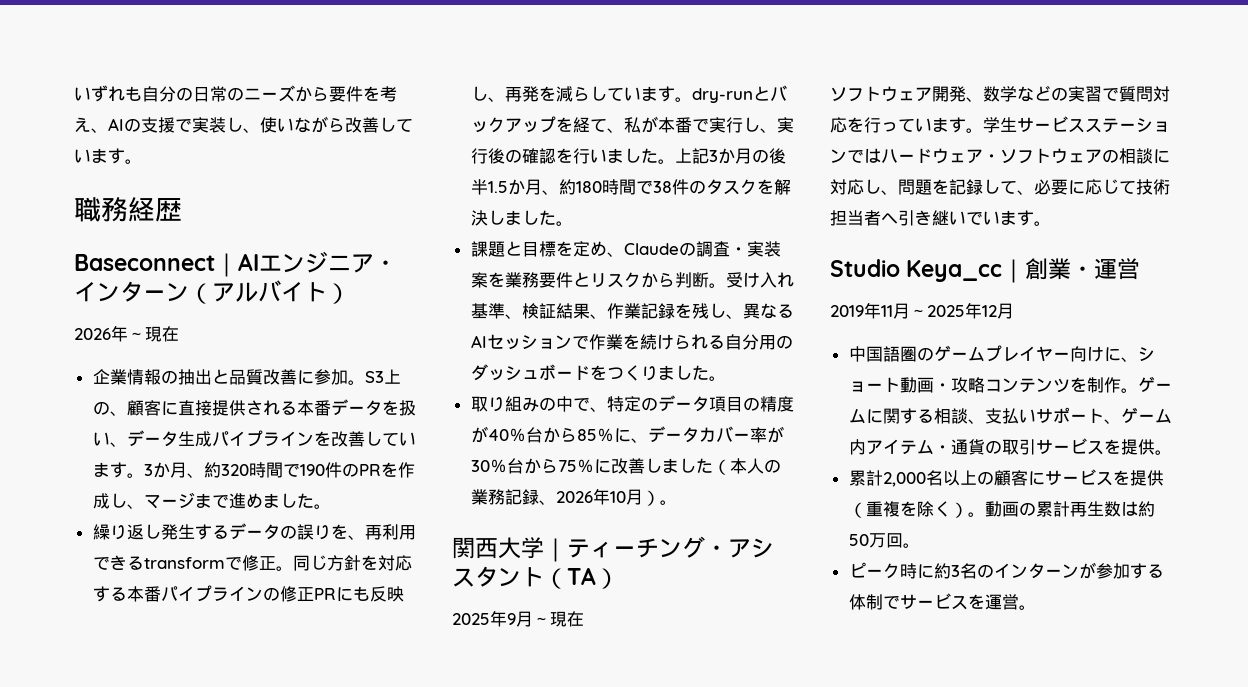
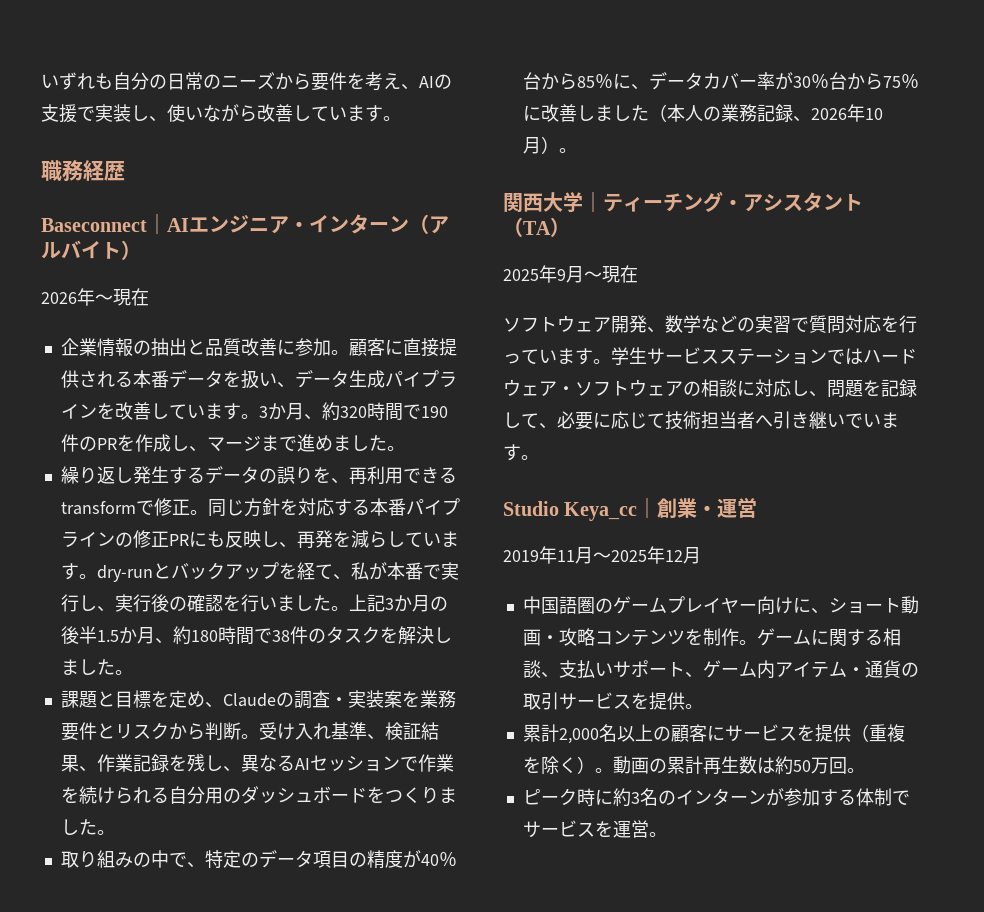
- S3上の、顧客に直接提供される本番データを扱い、データ生成パイプラインを改善しています。
+ 顧客に直接提供される本番データを扱い、データ生成パイプラインを改善しています。

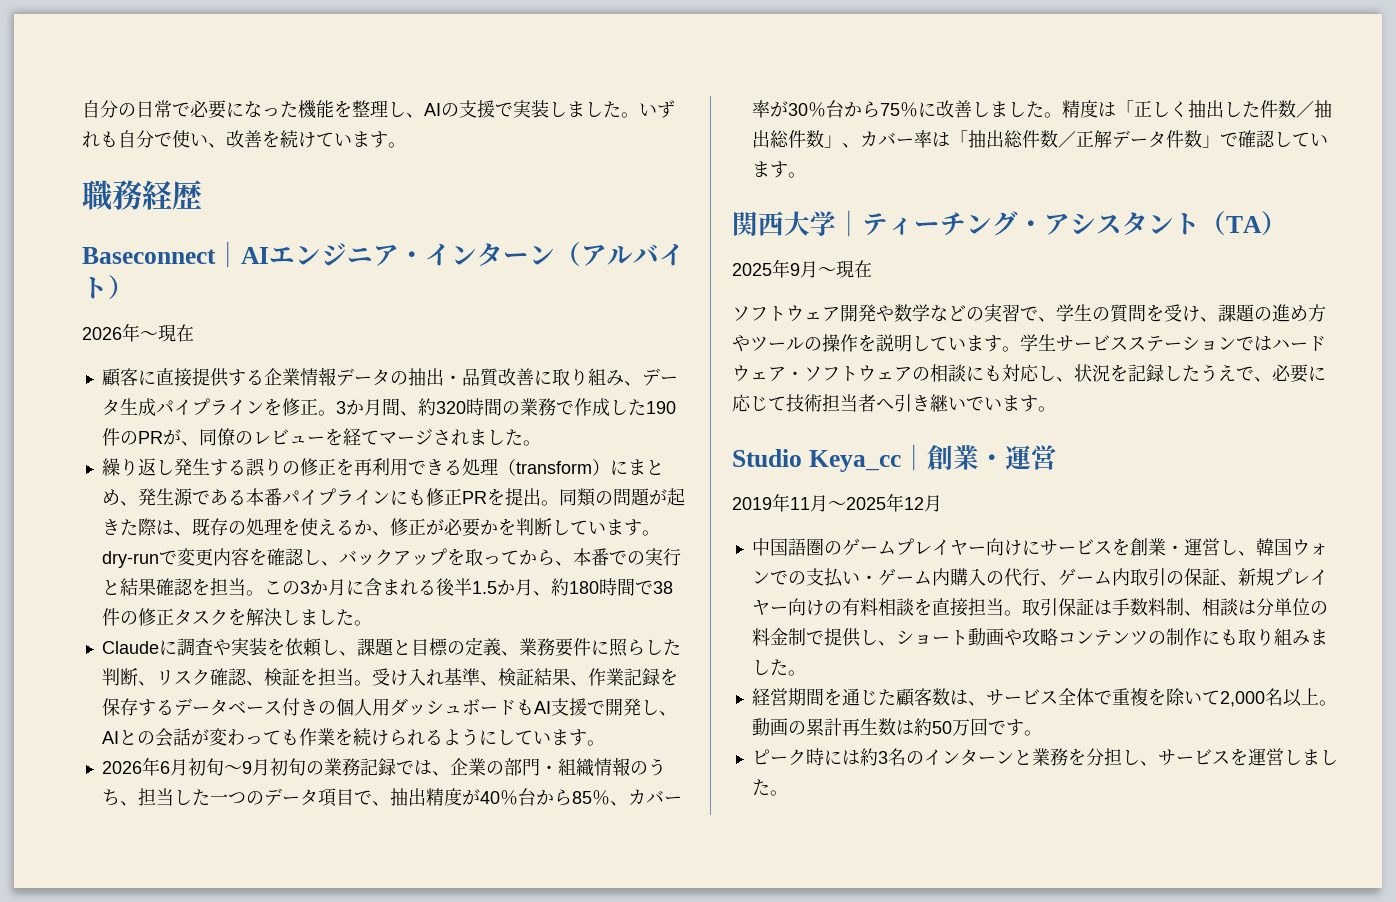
- いずれも自分の日常のニーズから要件を考え、AIの支援で実装し、使いながら改善しています。
+ 自分の日常で必要になった機能を整理し、AIの支援で実装しました。いずれも自分で使い、改善を続けています。
- 企業情報の抽出と品質改善に参加。顧客に直接提供される本番データを扱い、データ生成パイプラインを改善しています。
+ 顧客に直接提供する企業情報データの抽出・品質改善に取り組み、データ生成パイプラインを修正。
- 3か月、約320時間で190件のPRを作成し、マージまで進めました。
+ 3か月間、約320時間の業務で作成した190件のPRが、同僚のレビューを経てマージされました。
- 繰り返し発生するデータの誤りを、再利用できるtransformで修正。同じ方針を対応する本番パイプラインの修正PRにも反映し、再発を減らしています。dry-runとバックアップを経て、私が本番で実行し、実行後の確認を行いました。上記3か月の後半1.5か月、約180時間で38件のタスクを解決しました。
+ 繰り返し発生する誤りの修正を再利用できる処理（transform）にまとめ、発生源である本番パイプラインにも修正PRを提出。同類の問題が起きた際は、既存の処理を使えるか、修正が必要かを判断しています。dry-runで変更内容を確認し、バックアップを取ってから、本番での実行と結果確認を担当。この3か月に含まれる後半1.5か月、約180時間で38件の修正タスクを解決しました。
- 課題と目標を定め、Claudeの調査・実装案を業務要件とリスクから判断。
+ Claudeに調査や実装を依頼し、課題と目標の定義、業務要件に照らした判断、リスク確認、検証を担当。
- 受け入れ基準、検証結果、作業記録を残し、異なるAIセッションで作業を続けられる自分用のダッシュボードをつくりました。
- 取り組みの中で、特定のデータ項目の精度が40％台から85％に、データカバー率が30％台から75％に改善しました（本人の業務記録、2026年10月）。
+ 受け入れ基準、検証結果、作業記録を保存するデータベース付きの個人用ダッシュボードもAI支援で開発し、AIとの会話が変わっても作業を続けられるようにしています。
+ 2026年6月初旬～9月初旬の業務記録では、企業の部門・組織情報のうち、担当した一つのデータ項目で、抽出精度が40％台から85％、カバー率が30％台から75％に改善しました。精度は「正しく抽出した件数／抽出総件数」、カバー率は「抽出総件数／正解データ件数」で確認しています。
- ソフトウェア開発、数学などの実習で質問対応を行っています。
+ ソフトウェア開発や数学などの実習で、学生の質問を受け、課題の進め方やツールの操作を説明しています。
- 学生サービスステーションではハードウェア・ソフトウェアの相談に対応し、問題を記録して、必要に応じて技術担当者へ引き継いでいます。
+ 学生サービスステーションではハードウェア・ソフトウェアの相談にも対応し、状況を記録したうえで、必要に応じて技術担当者へ引き継いでいます。
- 中国語圏のゲームプレイヤー向けに、ショート動画・攻略コンテンツを制作。ゲームに関する相談、支払いサポート、ゲーム内アイテム・通貨の取引サービスを提供。
- 累計2,000名以上の顧客にサービスを提供（重複を除く）。
+ 中国語圏のゲームプレイヤー向けにサービスを創業・運営し、韓国ウォンでの支払い・ゲーム内購入の代行、ゲーム内取引の保証、新規プレイヤー向けの有料相談を直接担当。取引保証は手数料制、相談は分単位の料金制で提供し、ショート動画や攻略コンテンツの制作にも取り組みました。
+ 経営期間を通じた顧客数は、サービス全体で重複を除いて2,000名以上。
- 動画の累計再生数は約50万回。
+ 動画の累計再生数は約50万回です。
- ピーク時に約3名のインターンが参加する体制でサービスを運営。
+ ピーク時には約3名のインターンと業務を分担し、サービスを運営しました。

